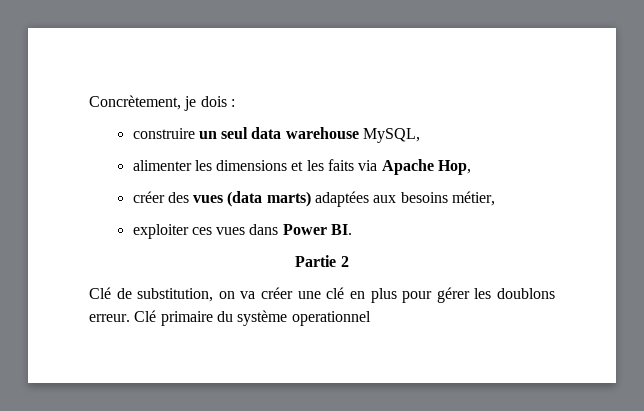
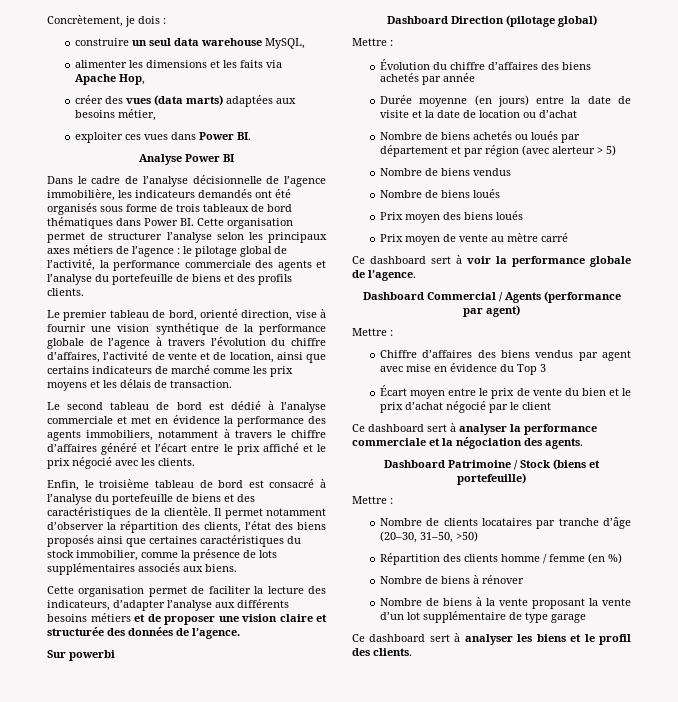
- Partie 2
- Clé de substitution, on va créer une clé en plus pour gérer les doublons erreur. Clé primaire du système operationnel
+ Analyse Power BI
+ Dans le cadre de l’analyse décisionnelle de l’agence immobilière, les indicateurs demandés ont été organisés sous forme de trois tableaux de bord thématiques dans Power BI. Cette organisation permet de structurer l’analyse selon les principaux axes métiers de l’agence : le pilotage global de l’activité, la performance commerciale des agents et l’analyse du portefeuille de biens et des profils clients.
+ Le premier tableau de bord, orienté direction, vise à fournir une vision synthétique de la performance globale de l’agence à travers l’évolution du chiffre d’affaires, l’activité de vente et de location, ainsi que certains indicateurs de marché comme les prix moyens et les délais de transaction.
+ Le second tableau de bord est dédié à l’analyse commerciale et met en évidence la performance des agents immobiliers, notamment à travers le chiffre d’affaires généré et l’écart entre le prix affiché et le prix négocié avec les clients.
+ Enfin, le troisième tableau de bord est consacré à l’analyse du portefeuille de biens et des caractéristiques de la clientèle. Il permet notamment d’observer la répartition des clients, l’état des biens proposés ainsi que certaines caractéristiques du stock immobilier, comme la présence de lots supplémentaires associés aux biens.
+ Cette organisation permet de faciliter la lecture des indicateurs, d’adapter l’analyse aux différents besoins métiers et de proposer une vision claire et structurée des données de l’agence.
+ Sur powerbi
+ Dashboard Direction (pilotage global)
+ Mettre :
+ Évolution du chiffre d’affaires des biens achetés par année
+ Durée moyenne (en jours) entre la date de visite et la date de location ou d’achat
+ Nombre de biens achetés ou loués par département et par région (avec alerteur > 5)
+ Nombre de biens vendus
+ Nombre de biens loués
+ Prix moyen des biens loués
+ Prix moyen de vente au mètre carré
+ Ce dashboard sert à voir la performance globale de l’agence.
+ Dashboard Commercial / Agents (performance par agent)
+ Mettre :
+ Chiffre d’affaires des biens vendus par agent avec mise en évidence du Top 3
+ Écart moyen entre le prix de vente du bien et le prix d’achat négocié par le client
+ Ce dashboard sert à analyser la performance commerciale et la négociation des agents.
+ Dashboard Patrimoine / Stock (biens et portefeuille)
+ Mettre :
+ Nombre de clients locataires par tranche d’âge (20–30, 31–50, >50)
+ Répartition des clients homme / femme (en %)
+ Nombre de biens à rénover
+ Nombre de biens à la vente proposant la vente d’un lot supplémentaire de type garage
+ Ce dashboard sert à analyser les biens et le profil des clients.

